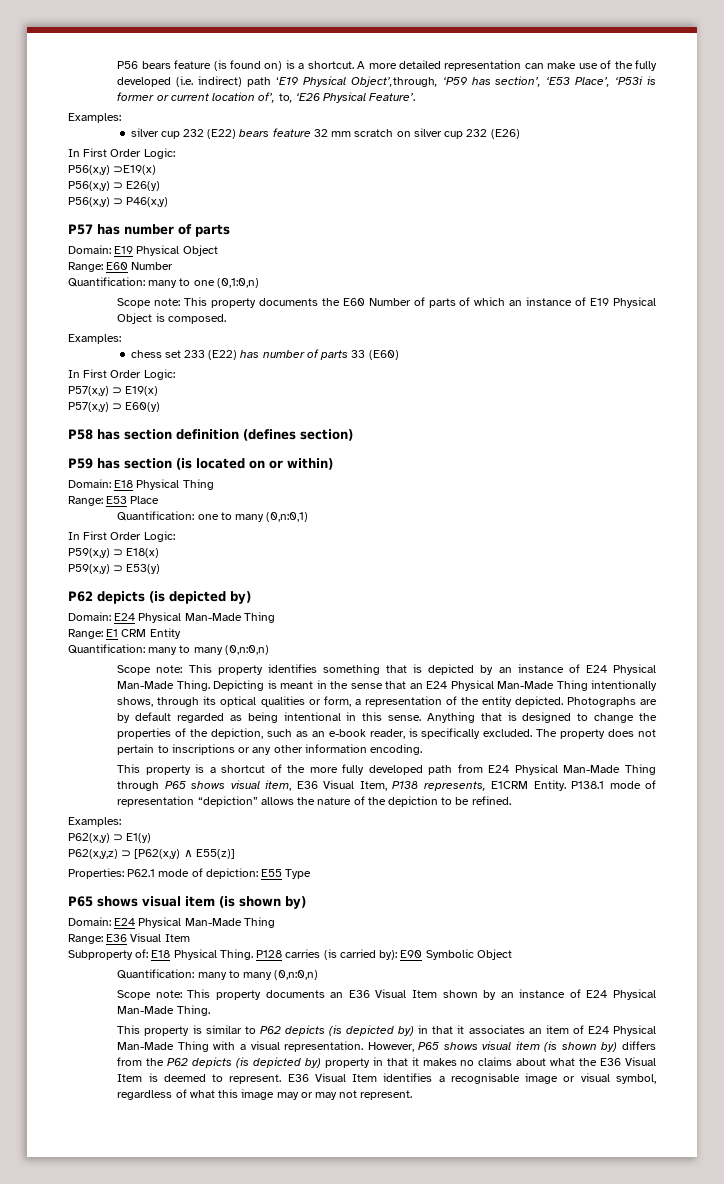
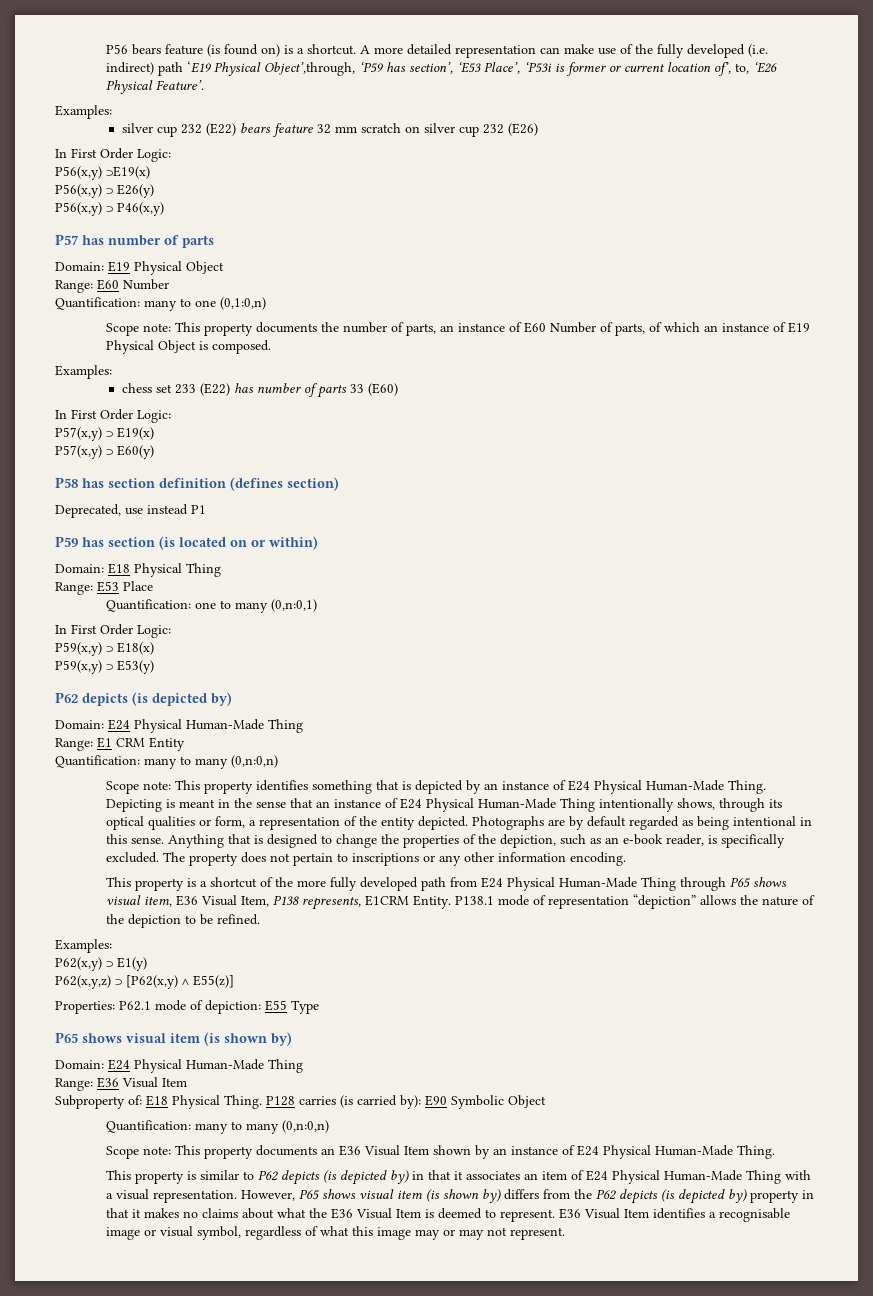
- Scope note: This property documents the E60 Number of parts of which an instance of E19 Physical Object is composed.
+ Scope note: This property documents the number of parts, an instance of E60 Number of parts, of which an instance of E19 Physical Object is composed.
+ Deprecated, use instead P1
  P59(x,y) ⊃ E53(y)
  P62 depicts (is depicted by)
- Domain: E24 Physical Man-Made Thing
+ Domain: E24 Physical Human-Made Thing
- Scope note: This property identifies something that is depicted by an instance of E24 Physical Man-Made Thing.
+ Scope note: This property identifies something that is depicted by an instance of E24 Physical Human-Made Thing.
- Depicting is meant in the sense that an E24 Physical Man-Made Thing intentionally shows, through its optical qualities or form, a representation of the entity depicted.
+ Depicting is meant in the sense that an instance of E24 Physical Human-Made Thing intentionally shows, through its optical qualities or form, a representation of the entity depicted.
- This property is a shortcut of the more fully developed path from E24 Physical Man-Made Thing through P65 shows visual item, E36 Visual Item, P138 represents, E1CRM Entity.
+ This property is a shortcut of the more fully developed path from E24 Physical Human-Made Thing through P65 shows visual item, E36 Visual Item, P138 represents, E1CRM Entity.
  Properties: P62.1 mode of depiction: E55 Type
  P65 shows visual item (is shown by)
- Domain: E24 Physical Man-Made Thing
+ Domain: E24 Physical Human-Made Thing
- Scope note: This property documents an E36 Visual Item shown by an instance of E24 Physical Man-Made Thing.
+ Scope note: This property documents an E36 Visual Item shown by an instance of E24 Physical Human-Made Thing.
- This property is similar to P62 depicts (is depicted by) in that it associates an item of E24 Physical Man-Made Thing with a visual representation.
+ This property is similar to P62 depicts (is depicted by) in that it associates an item of E24 Physical Human-Made Thing with a visual representation.

